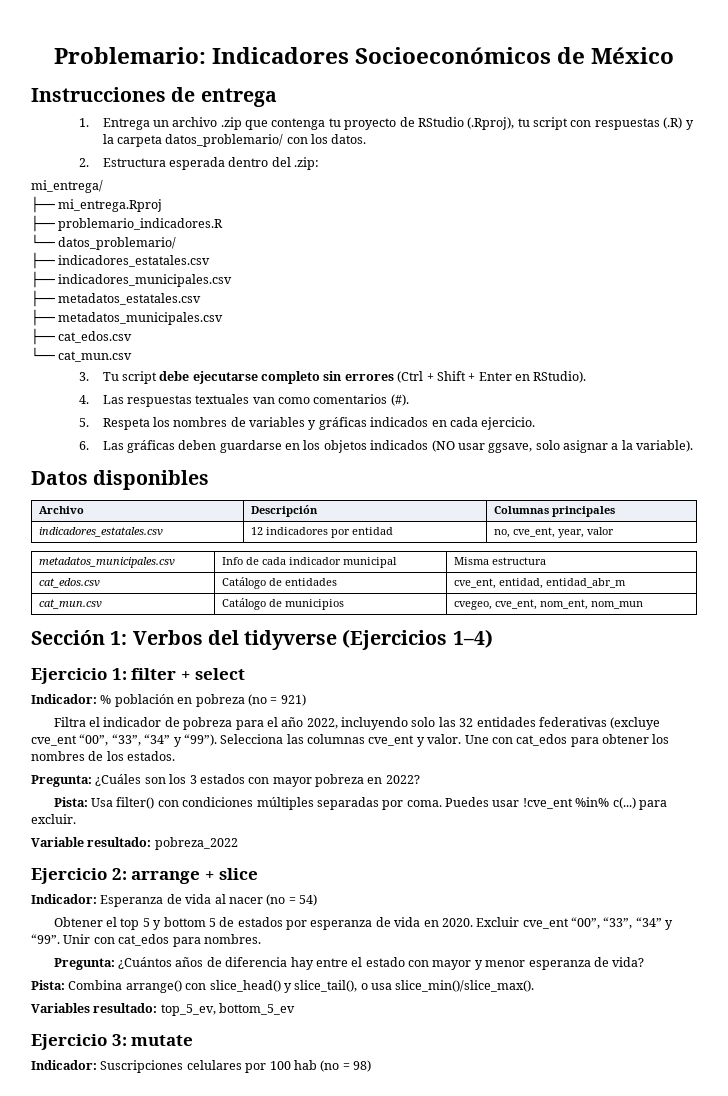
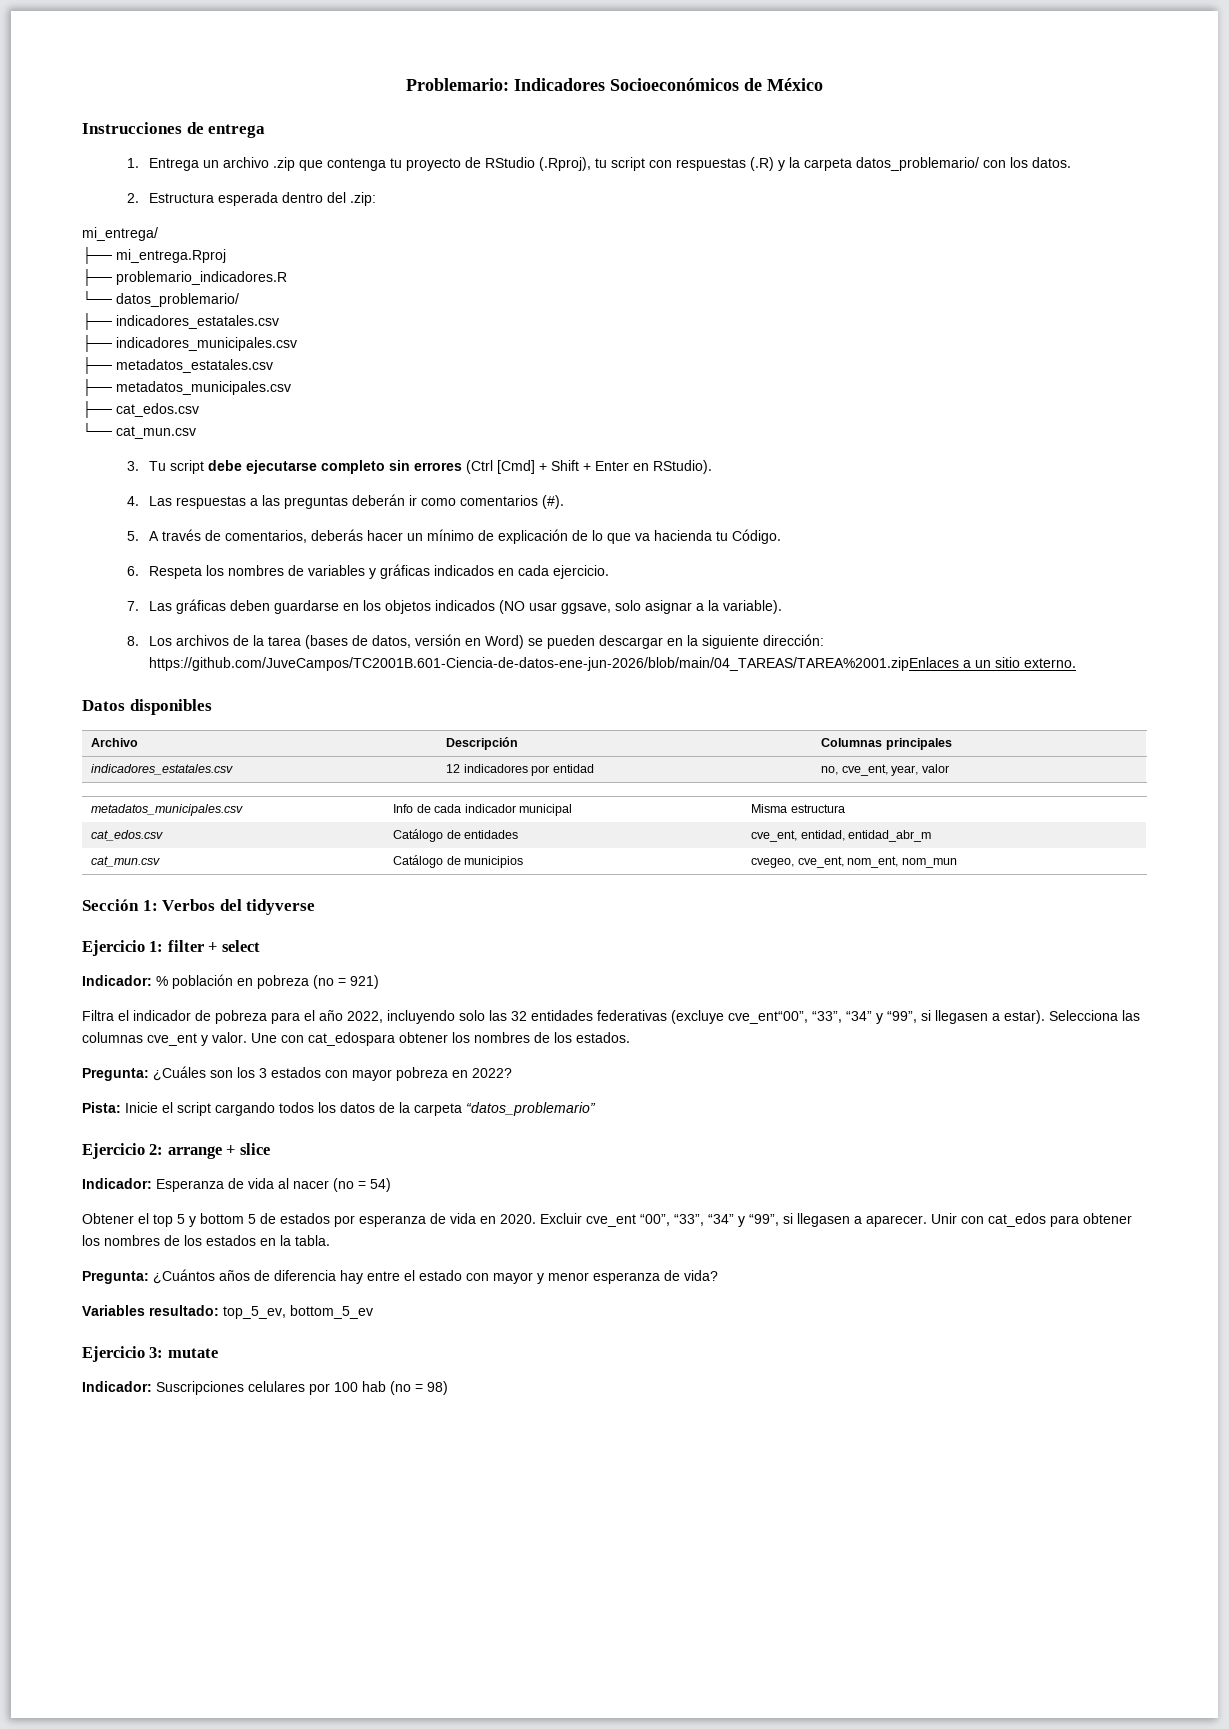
- 3. Tu script debe ejecutarse completo sin errores (Ctrl + Shift + Enter en RStudio).
+ 3. Tu script debe ejecutarse completo sin errores (Ctrl [Cmd] + Shift + Enter en RStudio).
- 4. Las respuestas textuales van como comentarios (#).
- 5. Respeta los nombres de variables y gráficas indicados en cada ejercicio.
+ 4. Las respuestas a las preguntas deberán ir como comentarios (#).
+ 5. A través de comentarios, deberás hacer un mínimo de explicación de lo que va hacienda tu Código.
+ 6. Respeta los nombres de variables y gráficas indicados en cada ejercicio.
- 6. Las gráficas deben guardarse en los objetos indicados (NO usar ggsave, solo asignar a la variable).
+ 7. Las gráficas deben guardarse en los objetos indicados (NO usar ggsave, solo asignar a la variable).
+ 8. Los archivos de la tarea (bases de datos, versión en Word) se pueden descargar en la siguiente dirección: https://github.com/JuveCampos/TC2001B.601-Ciencia-de-datos-ene-jun-2026/blob/main/04_TAREAS/TAREA%2001.zipEnlaces a un sitio externo.
- Sección 1: Verbos del tidyverse (Ejercicios 1–4)
+ Sección 1: Verbos del tidyverse
- Filtra el indicador de pobreza para el año 2022, incluyendo solo las 32 entidades federativas (excluye cve_ent “00”, “33”, “34” y “99”).
+ Filtra el indicador de pobreza para el año 2022, incluyendo solo las 32 entidades federativas (excluye cve_ent“00”, “33”, “34” y “99”, si llegasen a estar).
- Une con cat_edos para obtener los nombres de los estados.
+ Une con cat_edospara obtener los nombres de los estados.
- Pista: Usa filter() con condiciones múltiples separadas por coma. Puedes usar !cve_ent %in% c(...) para excluir.
- Variable resultado: pobreza_2022
+ Pista: Inicie el script cargando todos los datos de la carpeta “datos_problemario”
- Excluir cve_ent “00”, “33”, “34” y “99”. Unir con cat_edos para nombres.
+ Excluir cve_ent “00”, “33”, “34” y “99”, si llegasen a aparecer. Unir con cat_edos para obtener los nombres de los estados en la tabla.
- Pista: Combina arrange() con slice_head() y slice_tail(), o usa slice_min()/slice_max().

